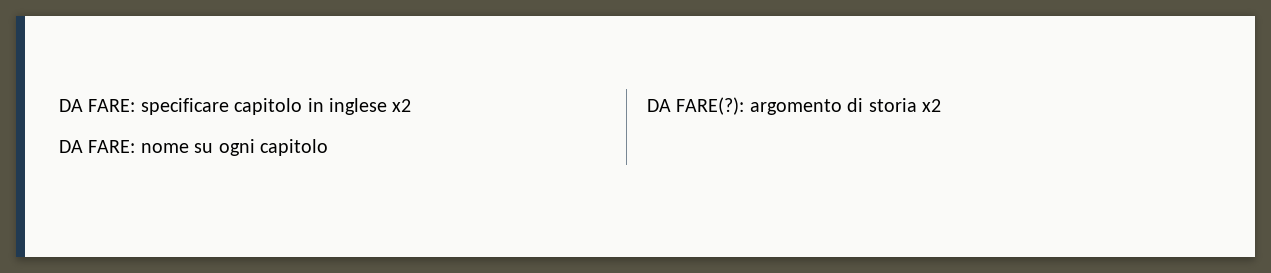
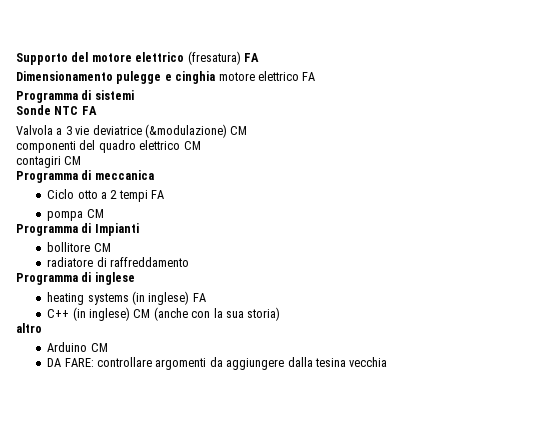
- DA FARE: specificare capitolo in inglese x2
- DA FARE: nome su ogni capitolo
- DA FARE(?): argomento di storia x2
+ Supporto del motore elettrico (fresatura) FA
+ Dimensionamento pulegge e cinghia motore elettrico FA
+ Programma di sistemi
+ Sonde NTC FA
+ Valvola a 3 vie deviatrice (&modulazione) CM
+ componenti del quadro elettrico CM
+ contagiri CM
+ Programma di meccanica
+ Ciclo otto a 2 tempi FA
+ pompa CM
+ Programma di Impianti
+ bollitore CM
+ radiatore di raffreddamento
+ Programma di inglese
+ heating systems (in inglese) FA
+ C++ (in inglese) CM (anche con la sua storia)
+ altro
+ Arduino CM
+ DA FARE: controllare argomenti da aggiungere dalla tesina vecchia

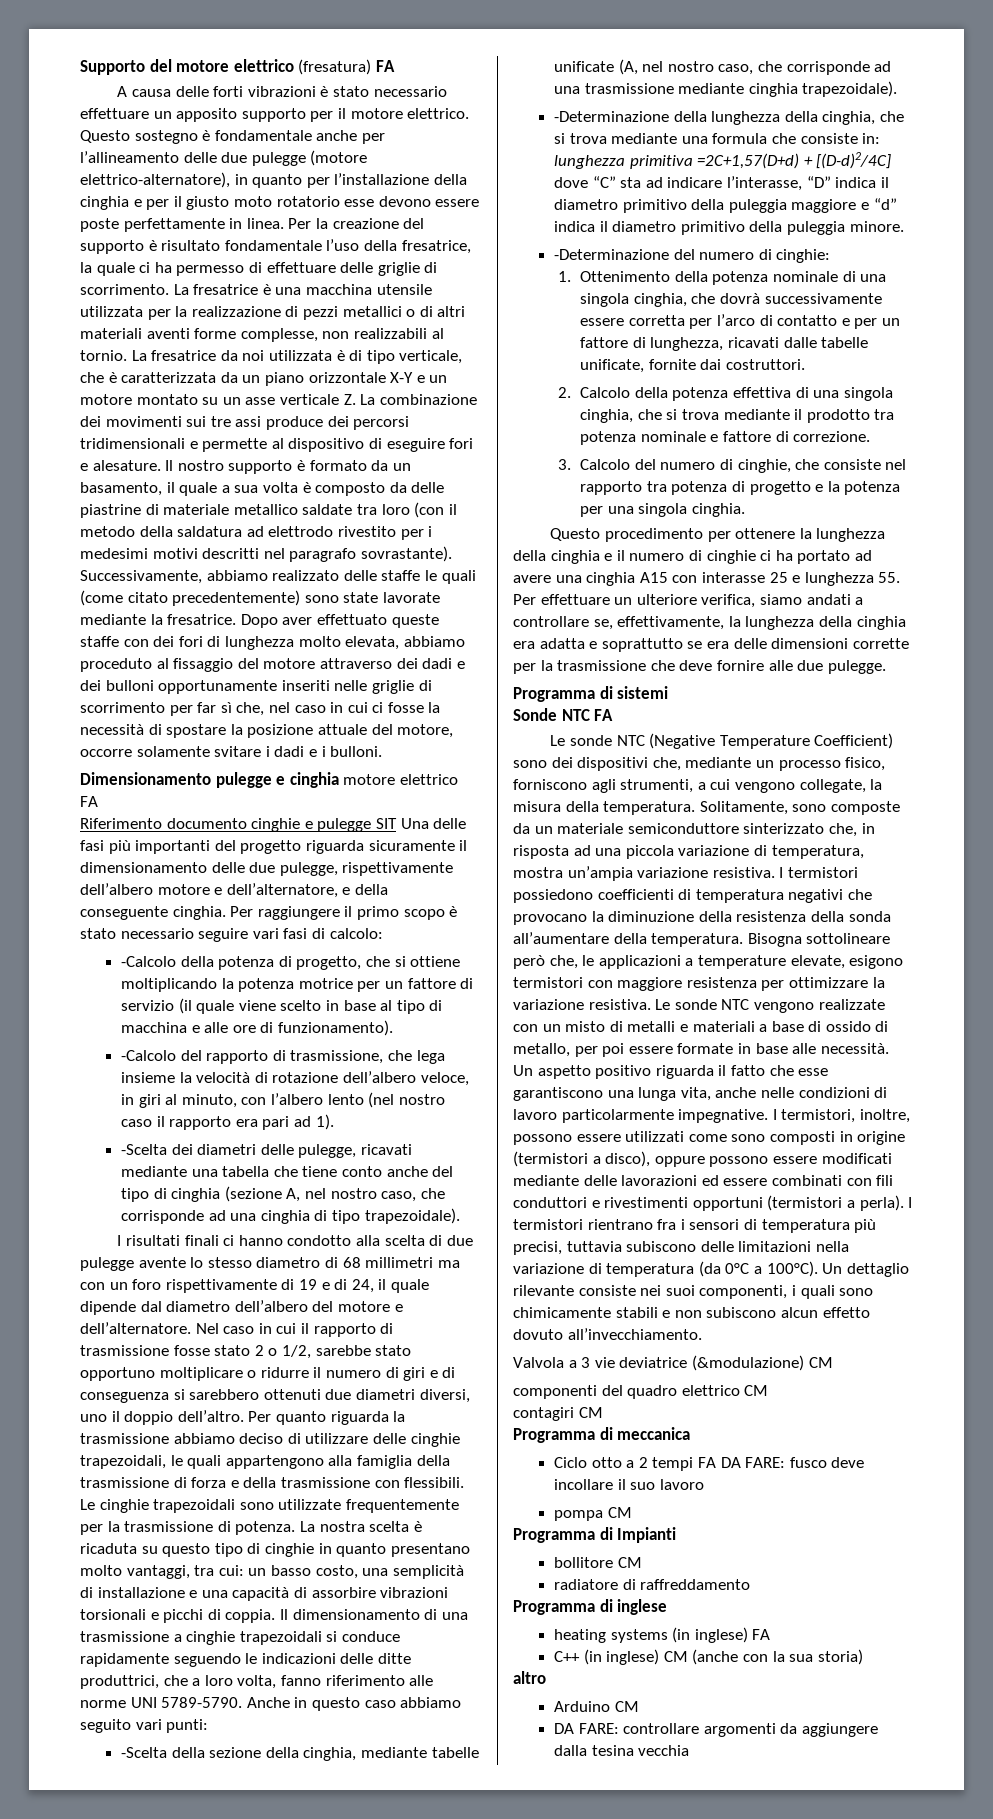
+ A causa delle forti vibrazioni è stato necessario effettuare un apposito supporto per il motore elettrico. Questo sostegno è fondamentale anche per l’allineamento delle due pulegge (motore elettrico-alternatore), in quanto per l’installazione della cinghia e per il giusto moto rotatorio esse devono essere poste perfettamente in linea. Per la creazione del supporto è risultato fondamentale l’uso della fresatrice, la quale ci ha permesso di effettuare delle griglie di scorrimento. La fresatrice è una macchina utensile utilizzata per la realizzazione di pezzi metallici o di altri materiali aventi forme complesse, non realizzabili al tornio. La fresatrice da noi utilizzata è di tipo verticale, che è caratterizzata da un piano orizzontale X-Y e un motore montato su un asse verticale Z. La combinazione dei movimenti sui tre assi produce dei percorsi tridimensionali e permette al dispositivo di eseguire fori e alesature. Il nostro supporto è formato da un basamento, il quale a sua volta è composto da delle piastrine di materiale metallico saldate tra loro (con il metodo della saldatura ad elettrodo rivestito per i medesimi motivi descritti nel paragrafo sovrastante). Successivamente, abbiamo realizzato delle staffe le quali (come citato precedentemente) sono state lavorate mediante la fresatrice. Dopo aver effettuato queste staffe con dei fori di lunghezza molto elevata, abbiamo proceduto al fissaggio del motore attraverso dei dadi e dei bulloni opportunamente inseriti nelle griglie di scorrimento per far sì che, nel caso in cui ci fosse la necessità di spostare la posizione attuale del motore, occorre solamente svitare i dadi e i bulloni.
+ Riferimento documento cinghie e pulegge SIT Una delle fasi più importanti del progetto riguarda sicuramente il dimensionamento delle due pulegge, rispettivamente dell’albero motore e dell’alternatore, e della conseguente cinghia. Per raggiungere il primo scopo è stato necessario seguire vari fasi di calcolo:
+ -Calcolo della potenza di progetto, che si ottiene moltiplicando la potenza motrice per un fattore di servizio (il quale viene scelto in base al tipo di macchina e alle ore di funzionamento).
+ -Calcolo del rapporto di trasmissione, che lega insieme la velocità di rotazione dell’albero veloce, in giri al minuto, con l’albero lento (nel nostro caso il rapporto era pari ad 1).
+ -Scelta dei diametri delle pulegge, ricavati mediante una tabella che tiene conto anche del tipo di cinghia (sezione A, nel nostro caso, che corrisponde ad una cinghia di tipo trapezoidale).
+ I risultati finali ci hanno condotto alla scelta di due pulegge avente lo stesso diametro di 68 millimetri ma con un foro rispettivamente di 19 e di 24, il quale dipende dal diametro dell’albero del motore e dell’alternatore. Nel caso in cui il rapporto di trasmissione fosse stato 2 o 1/2, sarebbe stato opportuno moltiplicare o ridurre il numero di giri e di conseguenza si sarebbero ottenuti due diametri diversi, uno il doppio dell’altro. Per quanto riguarda la trasmissione abbiamo deciso di utilizzare delle cinghie trapezoidali, le quali appartengono alla famiglia della trasmissione di forza e della trasmissione con flessibili. Le cinghie trapezoidali sono utilizzate frequentemente per la trasmissione di potenza. La nostra scelta è ricaduta su questo tipo di cinghie in quanto presentano molto vantaggi, tra cui: un basso costo, una semplicità di installazione e una capacità di assorbire vibrazioni torsionali e picchi di coppia. Il dimensionamento di una trasmissione a cinghie trapezoidali si conduce rapidamente seguendo le indicazioni delle ditte produttrici, che a loro volta, fanno riferimento alle norme UNI 5789-5790. Anche in questo caso abbiamo seguito vari punti:
+ -Scelta della sezione della cinghia, mediante tabelle unificate (A, nel nostro caso, che corrisponde ad una trasmissione mediante cinghia trapezoidale).
+ -Determinazione della lunghezza della cinghia, che si trova mediante una formula che consiste in: lunghezza primitiva =2C+1,57(D+d) + [(D-d)2/4C] dove “C” sta ad indicare l’interasse, “D” indica il diametro primitivo della puleggia maggiore e “d” indica il diametro primitivo della puleggia minore.
+ -Determinazione del numero di cinghie:
+ 1. Ottenimento della potenza nominale di una singola cinghia, che dovrà successivamente essere corretta per l’arco di contatto e per un fattore di lunghezza, ricavati dalle tabelle unificate, fornite dai costruttori.
+ 2. Calcolo della potenza effettiva di una singola cinghia, che si trova mediante il prodotto tra potenza nominale e fattore di correzione.
+ 3. Calcolo del numero di cinghie, che consiste nel rapporto tra potenza di progetto e la potenza per una singola cinghia.
+ Questo procedimento per ottenere la lunghezza della cinghia e il numero di cinghie ci ha portato ad avere una cinghia A15 con interasse 25 e lunghezza 55. Per effettuare un ulteriore verifica, siamo andati a controllare se, effettivamente, la lunghezza della cinghia era adatta e soprattutto se era delle dimensioni corrette per la trasmissione che deve fornire alle due pulegge.
+ Le sonde NTC (Negative Temperature Coefficient) sono dei dispositivi che, mediante un processo fisico, forniscono agli strumenti, a cui vengono collegate, la misura della temperatura. Solitamente, sono composte da un materiale semiconduttore sinterizzato che, in risposta ad una piccola variazione di temperatura, mostra un’ampia variazione resistiva. I termistori possiedono coefficienti di temperatura negativi che provocano la diminuzione della resistenza della sonda all’aumentare della temperatura. Bisogna sottolineare però che, le applicazioni a temperature elevate, esigono termistori con maggiore resistenza per ottimizzare la variazione resistiva. Le sonde NTC vengono realizzate con un misto di metalli e materiali a base di ossido di metallo, per poi essere formate in base alle necessità. Un aspetto positivo riguarda il fatto che esse garantiscono una lunga vita, anche nelle condizioni di lavoro particolarmente impegnative. I termistori, inoltre, possono essere utilizzati come sono composti in origine (termistori a disco), oppure possono essere modificati mediante delle lavorazioni ed essere combinati con fili conduttori e rivestimenti opportuni (termistori a perla). I termistori rientrano fra i sensori di temperatura più precisi, tuttavia subiscono delle limitazioni nella variazione di temperatura (da 0°C a 100°C). Un dettaglio rilevante consiste nei suoi componenti, i quali sono chimicamente stabili e non subiscono alcun effetto dovuto all’invecchiamento.
- Ciclo otto a 2 tempi FA
+ Ciclo otto a 2 tempi FA DA FARE: fusco deve incollare il suo lavoro

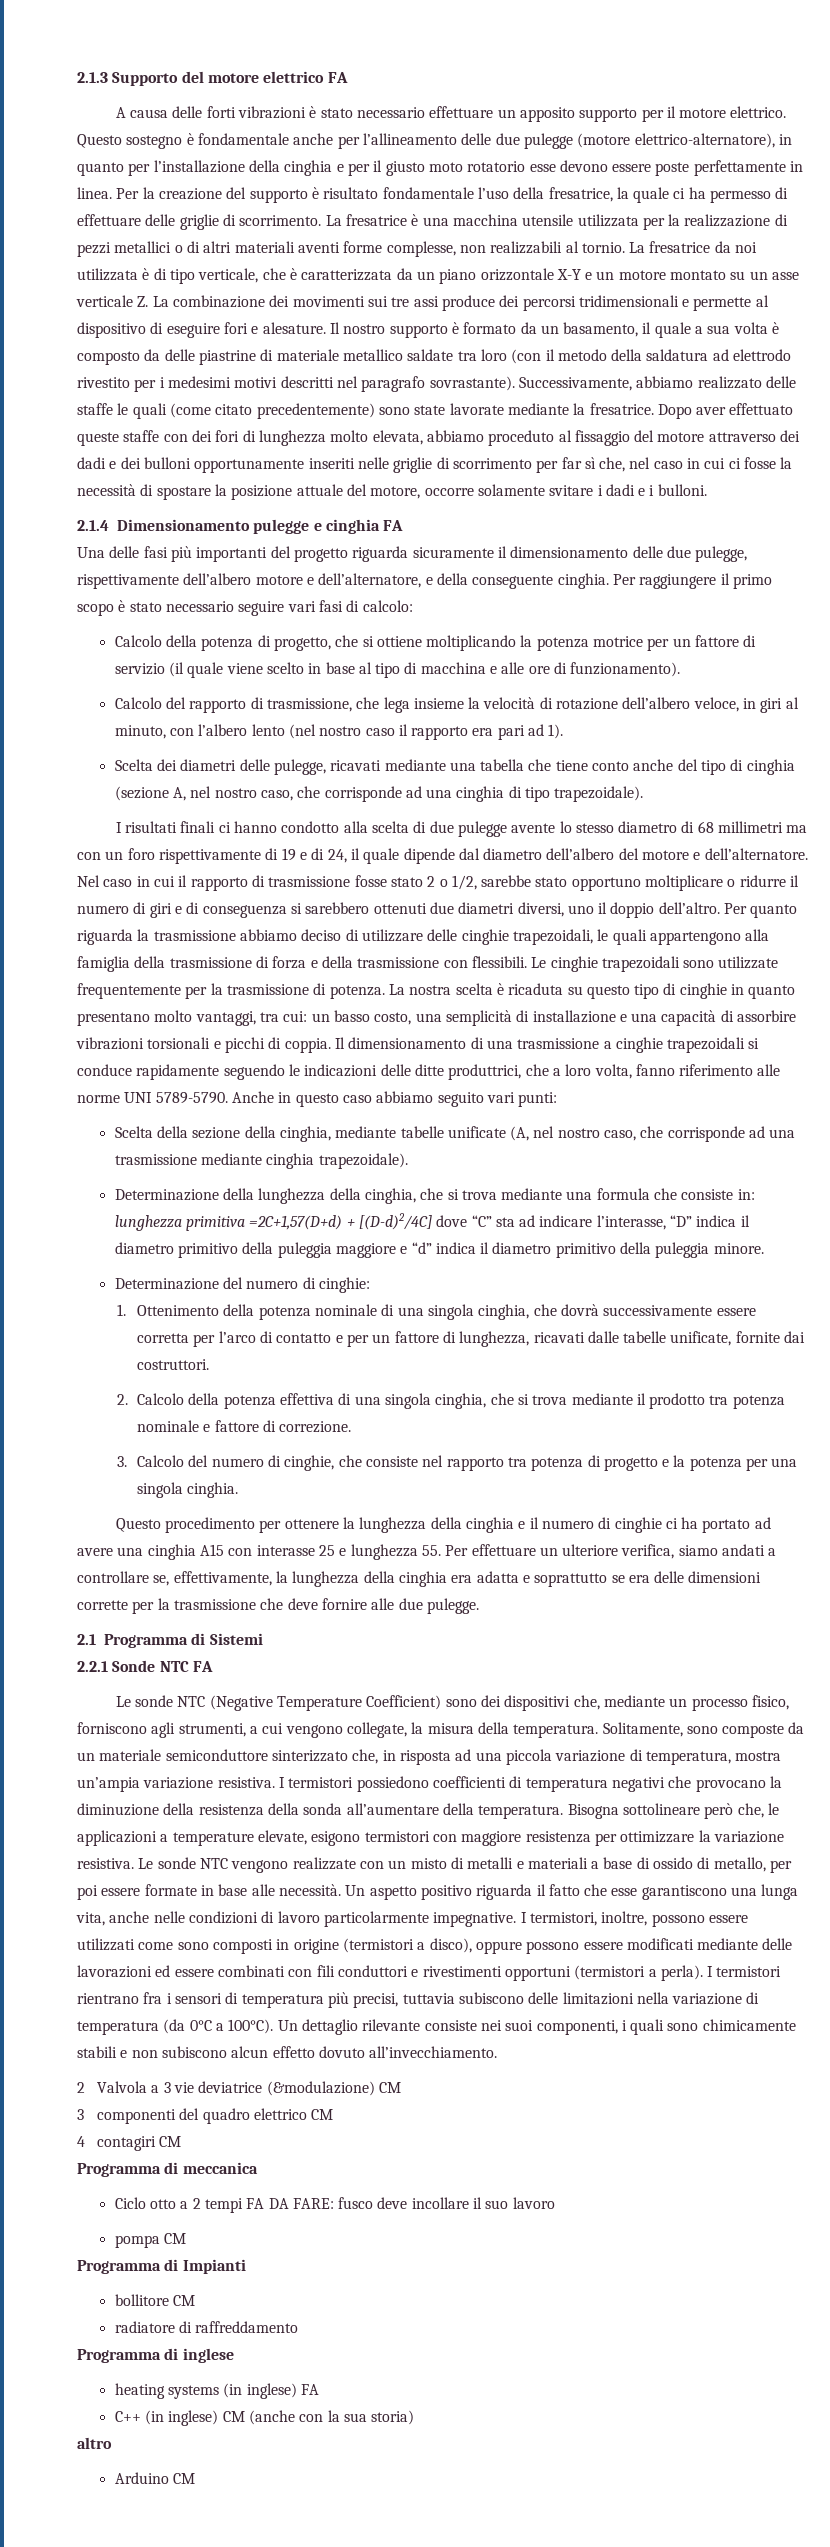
- Supporto del motore elettrico (fresatura) FA
+ 2.1.3 Supporto del motore elettrico FA
- Dimensionamento pulegge e cinghia motore elettrico FA
- Riferimento documento cinghie e pulegge SIT Una delle fasi più importanti del progetto riguarda sicuramente il dimensionamento delle due pulegge, rispettivamente dell’albero motore e dell’alternatore, e della conseguente cinghia.
+ 2.1.4 Dimensionamento pulegge e cinghia FA
+ Una delle fasi più importanti del progetto riguarda sicuramente il dimensionamento delle due pulegge, rispettivamente dell’albero motore e dell’alternatore, e della conseguente cinghia.
- -Calcolo della potenza di progetto, che si ottiene moltiplicando la potenza motrice per un fattore di servizio (il quale viene scelto in base al tipo di macchina e alle ore di funzionamento).
+ Calcolo della potenza di progetto, che si ottiene moltiplicando la potenza motrice per un fattore di servizio (il quale viene scelto in base al tipo di macchina e alle ore di funzionamento).
- -Calcolo del rapporto di trasmissione, che lega insieme la velocità di rotazione dell’albero veloce, in giri al minuto, con l’albero lento (nel nostro caso il rapporto era pari ad 1).
+ Calcolo del rapporto di trasmissione, che lega insieme la velocità di rotazione dell’albero veloce, in giri al minuto, con l’albero lento (nel nostro caso il rapporto era pari ad 1).
- -Scelta dei diametri delle pulegge, ricavati mediante una tabella che tiene conto anche del tipo di cinghia (sezione A, nel nostro caso, che corrisponde ad una cinghia di tipo trapezoidale).
+ Scelta dei diametri delle pulegge, ricavati mediante una tabella che tiene conto anche del tipo di cinghia (sezione A, nel nostro caso, che corrisponde ad una cinghia di tipo trapezoidale).
- -Scelta della sezione della cinghia, mediante tabelle unificate (A, nel nostro caso, che corrisponde ad una trasmissione mediante cinghia trapezoidale).
+ Scelta della sezione della cinghia, mediante tabelle unificate (A, nel nostro caso, che corrisponde ad una trasmissione mediante cinghia trapezoidale).
- -Determinazione della lunghezza della cinghia, che si trova mediante una formula che consiste in: lunghezza primitiva =2C+1,57(D+d) + [(D-d)2/4C] dove “C” sta ad indicare l’interasse, “D” indica il diametro primitivo della puleggia maggiore e “d” indica il diametro primitivo della puleggia minore.
+ Determinazione della lunghezza della cinghia, che si trova mediante una formula che consiste in: lunghezza primitiva =2C+1,57(D+d) + [(D-d)2/4C] dove “C” sta ad indicare l’interasse, “D” indica il diametro primitivo della puleggia maggiore e “d” indica il diametro primitivo della puleggia minore.
- -Determinazione del numero di cinghie:
+ Determinazione del numero di cinghie:
- Programma di sistemi
- Sonde NTC FA
+ 2.1 Programma di Sistemi
+ 2.2.1 Sonde NTC FA
- Valvola a 3 vie deviatrice (&modulazione) CM
+ 2 Valvola a 3 vie deviatrice (&modulazione) CM
- componenti del quadro elettrico CM
+ 3 componenti del quadro elettrico CM
- contagiri CM
+ 4 contagiri CM
- DA FARE: controllare argomenti da aggiungere dalla tesina vecchia

